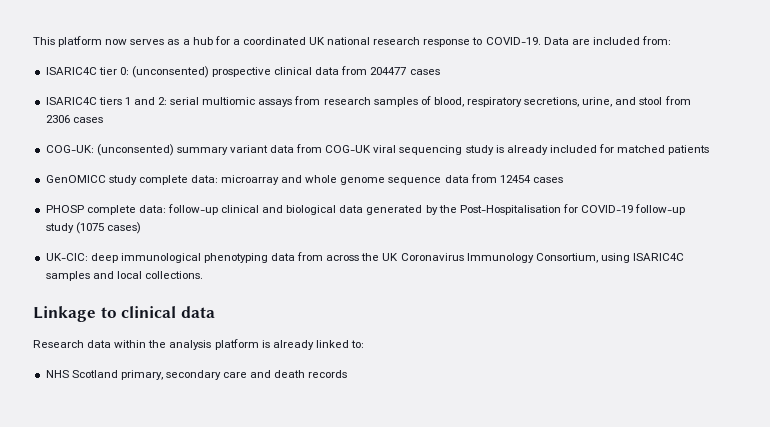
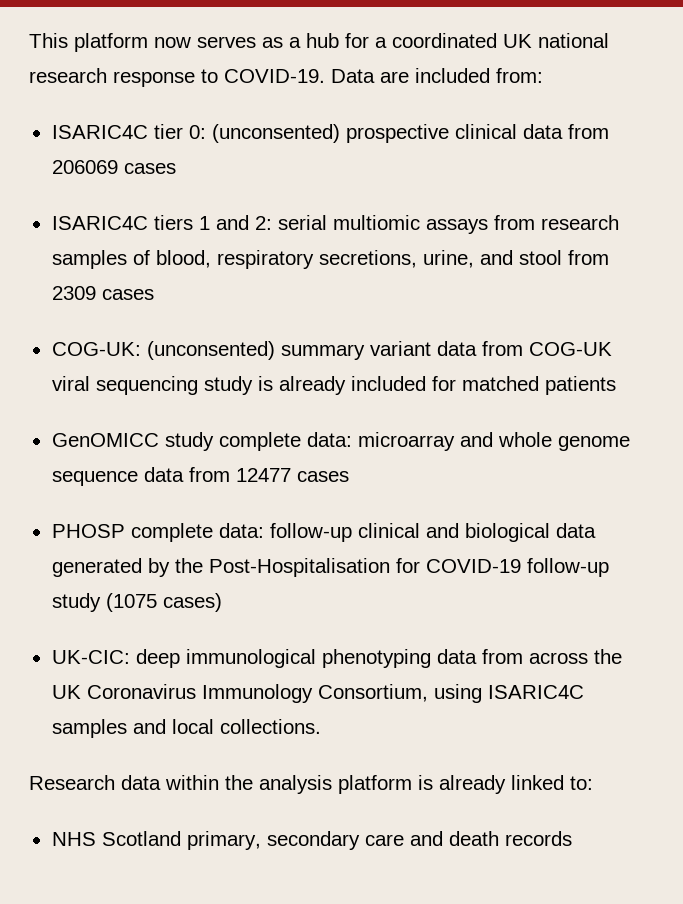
- ISARIC4C tier 0: (unconsented) prospective clinical data from 204477 cases
+ ISARIC4C tier 0: (unconsented) prospective clinical data from 206069 cases
- ISARIC4C tiers 1 and 2: serial multiomic assays from research samples of blood, respiratory secretions, urine, and stool from 2306 cases
+ ISARIC4C tiers 1 and 2: serial multiomic assays from research samples of blood, respiratory secretions, urine, and stool from 2309 cases
- GenOMICC study complete data: microarray and whole genome sequence data from 12454 cases
+ GenOMICC study complete data: microarray and whole genome sequence data from 12477 cases
- Linkage to clinical data

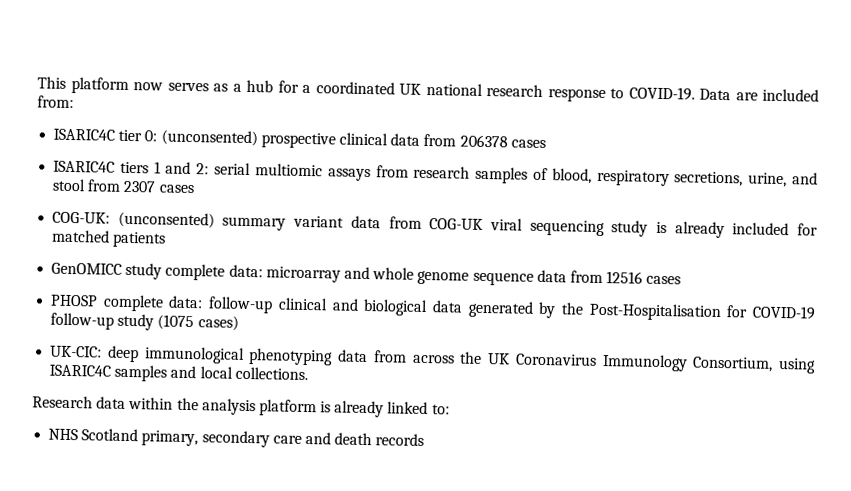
- ISARIC4C tier 0: (unconsented) prospective clinical data from 206069 cases
+ ISARIC4C tier 0: (unconsented) prospective clinical data from 206378 cases
- ISARIC4C tiers 1 and 2: serial multiomic assays from research samples of blood, respiratory secretions, urine, and stool from 2309 cases
+ ISARIC4C tiers 1 and 2: serial multiomic assays from research samples of blood, respiratory secretions, urine, and stool from 2307 cases
- GenOMICC study complete data: microarray and whole genome sequence data from 12477 cases
+ GenOMICC study complete data: microarray and whole genome sequence data from 12516 cases

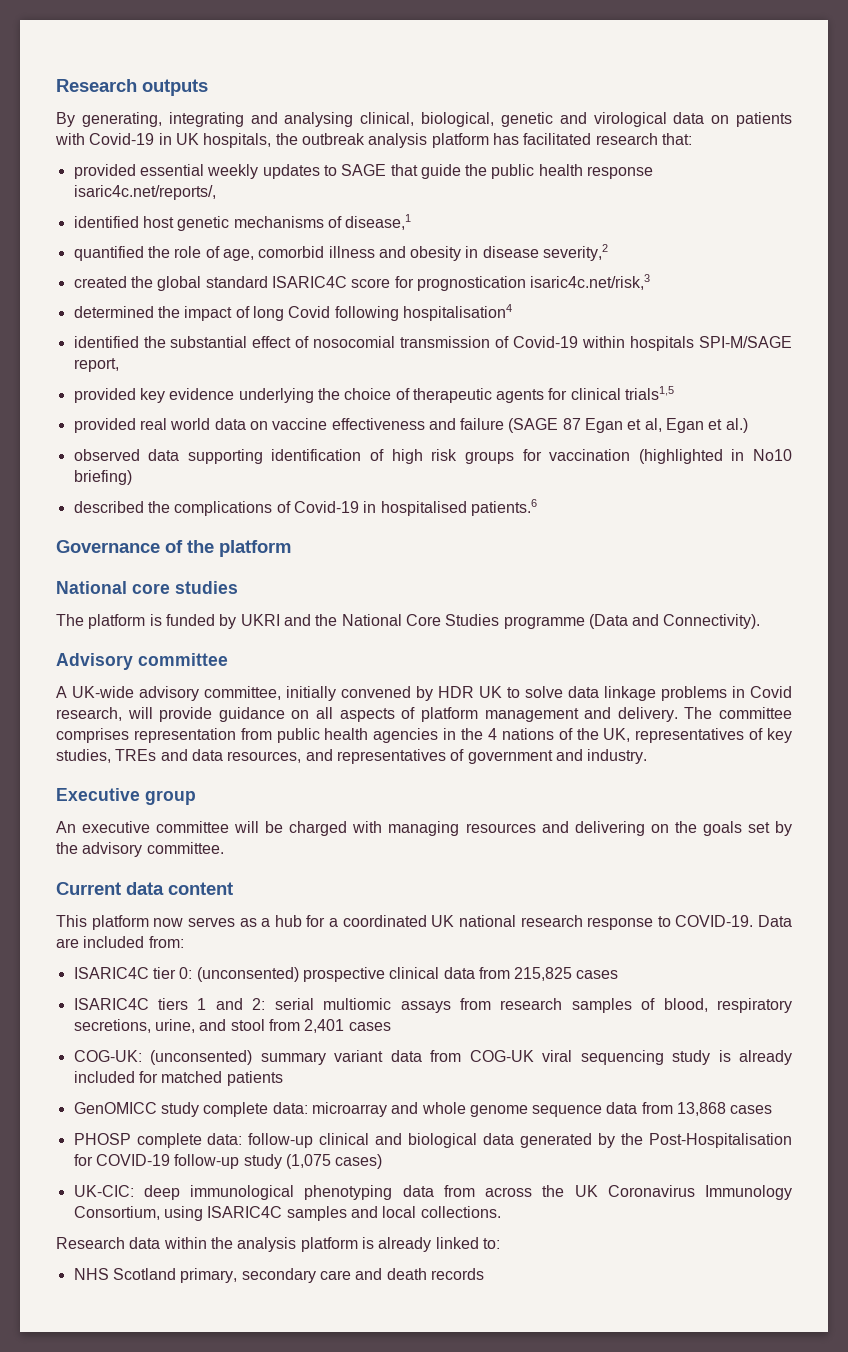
+ Research outputs
+ By generating, integrating and analysing clinical, biological, genetic and virological data on patients with Covid-19 in UK hospitals, the outbreak analysis platform has facilitated research that:
+ provided essential weekly updates to SAGE that guide the public health response isaric4c.net/reports/,
+ identified host genetic mechanisms of disease,1
+ quantified the role of age, comorbid illness and obesity in disease severity,2
+ created the global standard ISARIC4C score for prognostication isaric4c.net/risk,3
+ determined the impact of long Covid following hospitalisation4
+ identified the substantial effect of nosocomial transmission of Covid-19 within hospitals SPI-M/SAGE report,
+ provided key evidence underlying the choice of therapeutic agents for clinical trials1,5
+ provided real world data on vaccine effectiveness and failure (SAGE 87 Egan et al, Egan et al.)
+ observed data supporting identification of high risk groups for vaccination (highlighted in No10 briefing)
+ described the complications of Covid-19 in hospitalised patients.6
+ Governance of the platform
+ National core studies
+ The platform is funded by UKRI and the National Core Studies programme (Data and Connectivity).
+ Advisory committee
+ A UK-wide advisory committee, initially convened by HDR UK to solve data linkage problems in Covid research, will provide guidance on all aspects of platform management and delivery. The committee comprises representation from public health agencies in the 4 nations of the UK, representatives of key studies, TREs and data resources, and representatives of government and industry.
+ Executive group
+ An executive committee will be charged with managing resources and delivering on the goals set by the advisory committee.
+ Current data content
- ISARIC4C tier 0: (unconsented) prospective clinical data from 206378 cases
+ ISARIC4C tier 0: (unconsented) prospective clinical data from 215,825 cases
- ISARIC4C tiers 1 and 2: serial multiomic assays from research samples of blood, respiratory secretions, urine, and stool from 2307 cases
+ ISARIC4C tiers 1 and 2: serial multiomic assays from research samples of blood, respiratory secretions, urine, and stool from 2,401 cases
- GenOMICC study complete data: microarray and whole genome sequence data from 12516 cases
+ GenOMICC study complete data: microarray and whole genome sequence data from 13,868 cases
- PHOSP complete data: follow-up clinical and biological data generated by the Post-Hospitalisation for COVID-19 follow-up study (1075 cases)
+ PHOSP complete data: follow-up clinical and biological data generated by the Post-Hospitalisation for COVID-19 follow-up study (1,075 cases)

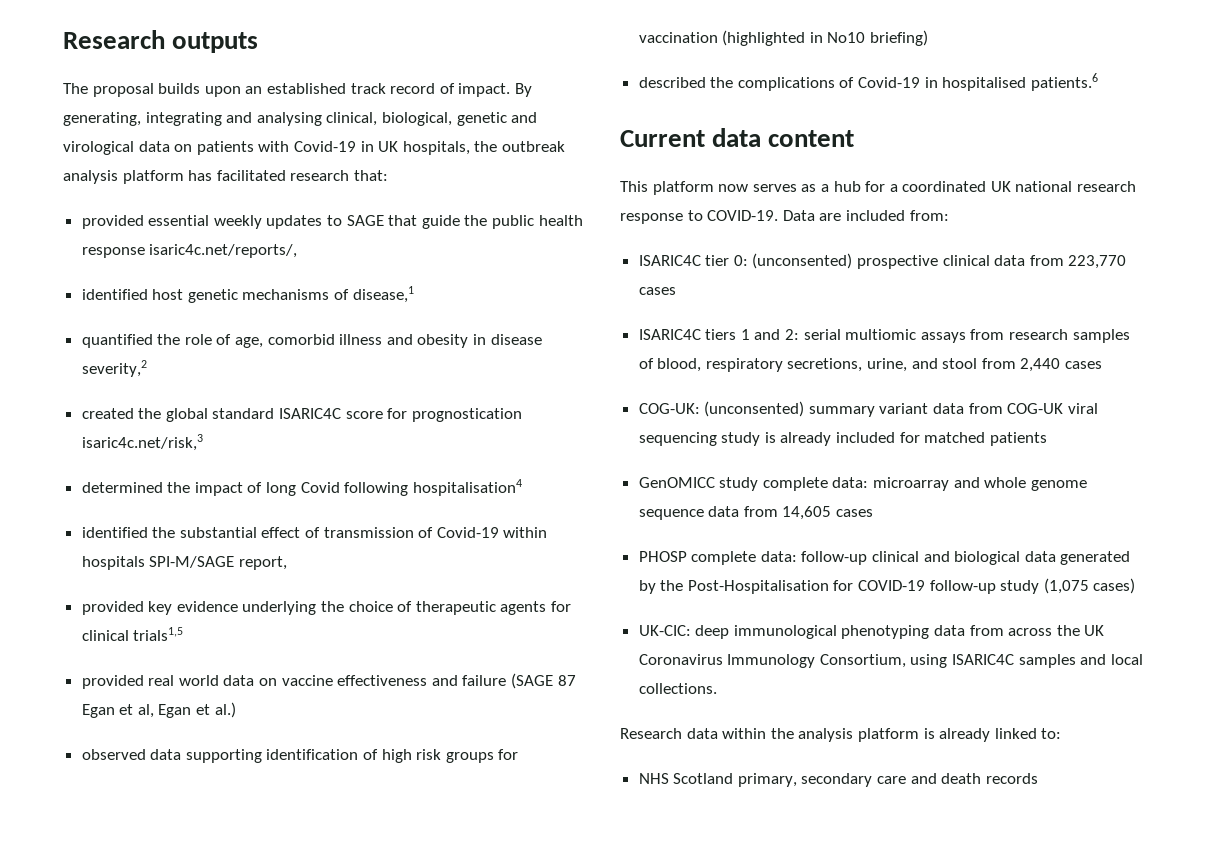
+ The proposal builds upon an established track record of impact.
- identified the substantial effect of nosocomial transmission of Covid-19 within hospitals SPI-M/SAGE report,
+ identified the substantial effect of transmission of Covid-19 within hospitals SPI-M/SAGE report,
- Governance of the platform
- National core studies
- The platform is funded by UKRI and the National Core Studies programme (Data and Connectivity).
- Advisory committee
- A UK-wide advisory committee, initially convened by HDR UK to solve data linkage problems in Covid research, will provide guidance on all aspects of platform management and delivery. The committee comprises representation from public health agencies in the 4 nations of the UK, representatives of key studies, TREs and data resources, and representatives of government and industry.
- Executive group
- An executive committee will be charged with managing resources and delivering on the goals set by the advisory committee.
- ISARIC4C tier 0: (unconsented) prospective clinical data from 215,825 cases
+ ISARIC4C tier 0: (unconsented) prospective clinical data from 223,770 cases
- ISARIC4C tiers 1 and 2: serial multiomic assays from research samples of blood, respiratory secretions, urine, and stool from 2,401 cases
+ ISARIC4C tiers 1 and 2: serial multiomic assays from research samples of blood, respiratory secretions, urine, and stool from 2,440 cases
- GenOMICC study complete data: microarray and whole genome sequence data from 13,868 cases
+ GenOMICC study complete data: microarray and whole genome sequence data from 14,605 cases

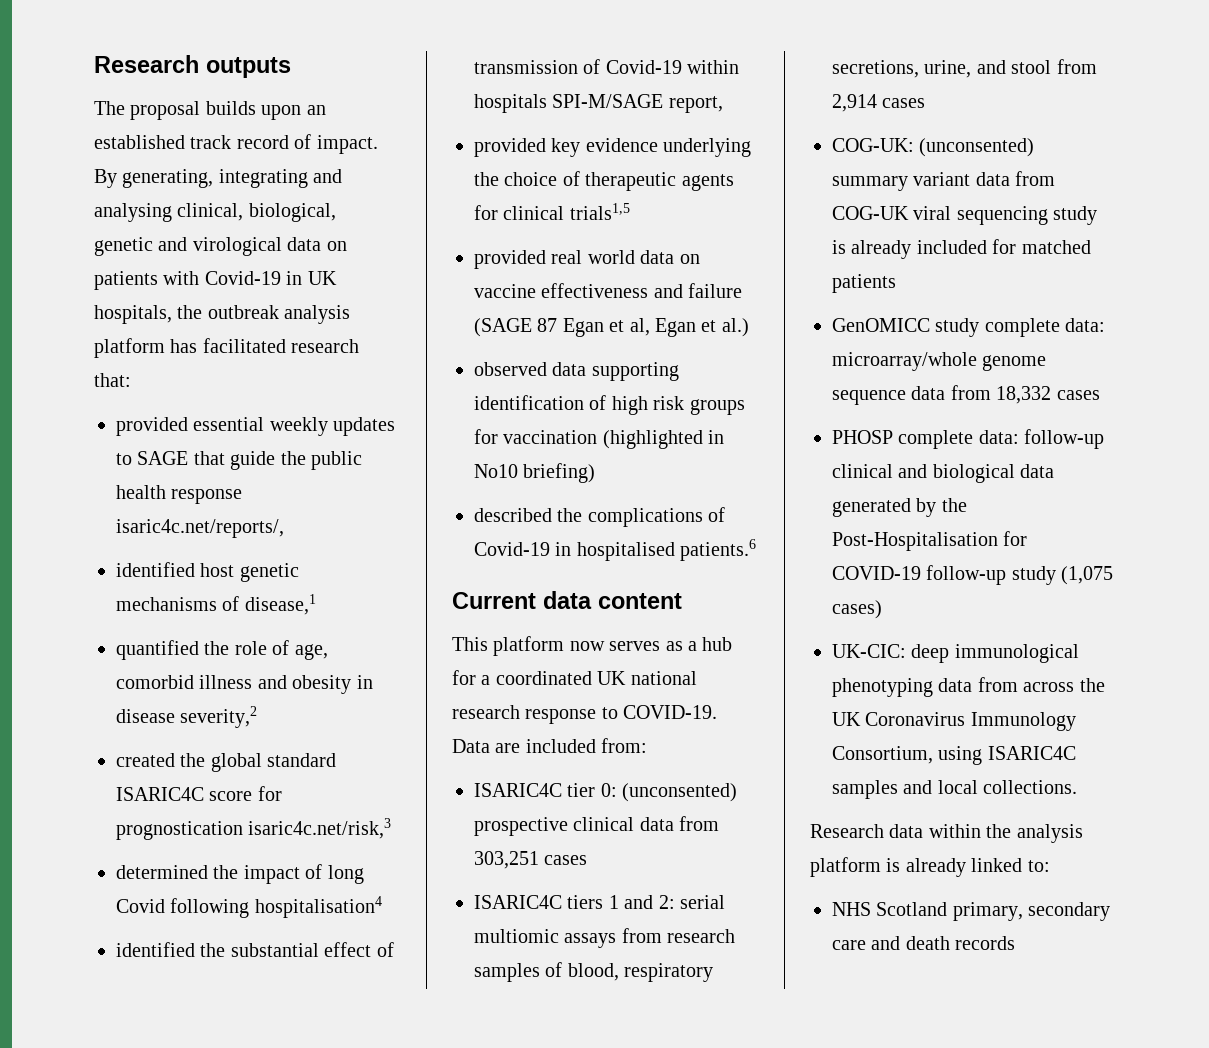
- ISARIC4C tier 0: (unconsented) prospective clinical data from 223,770 cases
+ ISARIC4C tier 0: (unconsented) prospective clinical data from 303,251 cases
- ISARIC4C tiers 1 and 2: serial multiomic assays from research samples of blood, respiratory secretions, urine, and stool from 2,440 cases
+ ISARIC4C tiers 1 and 2: serial multiomic assays from research samples of blood, respiratory secretions, urine, and stool from 2,914 cases
- GenOMICC study complete data: microarray and whole genome sequence data from 14,605 cases
+ GenOMICC study complete data: microarray/whole genome sequence data from 18,332 cases

